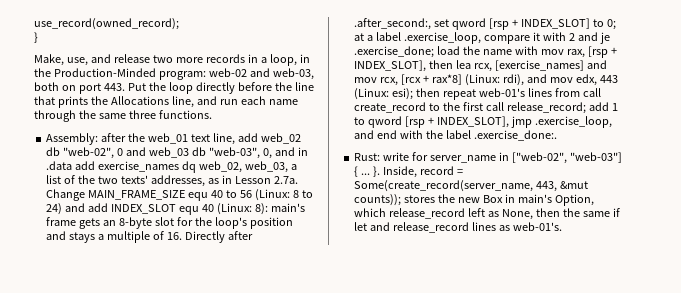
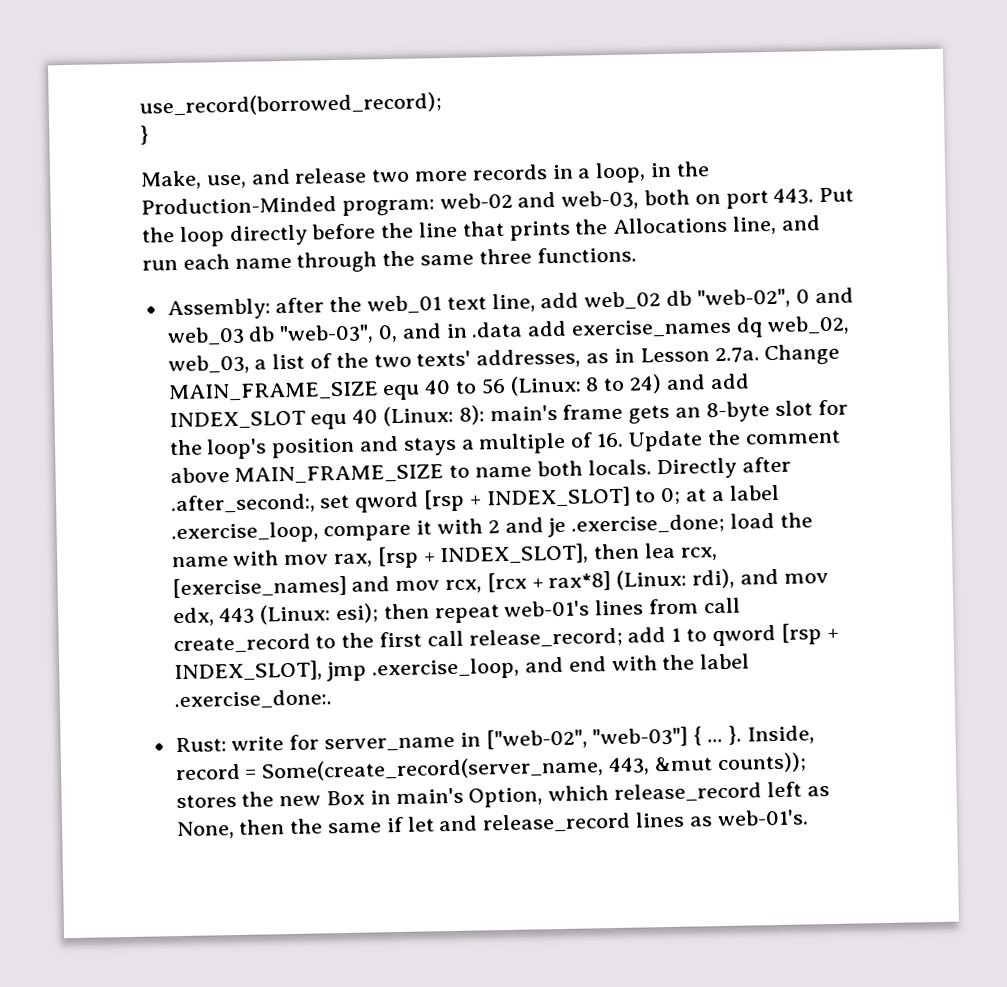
- use_record(owned_record);
+ use_record(borrowed_record);
- main's frame gets an 8-byte slot for the loop's position and stays a multiple of 16. Directly after .after_second:, set qword [rsp + INDEX_SLOT] to 0;
+ main's frame gets an 8-byte slot for the loop's position and stays a multiple of 16. Update the comment above MAIN_FRAME_SIZE to name both locals. Directly after .after_second:, set qword [rsp + INDEX_SLOT] to 0;

